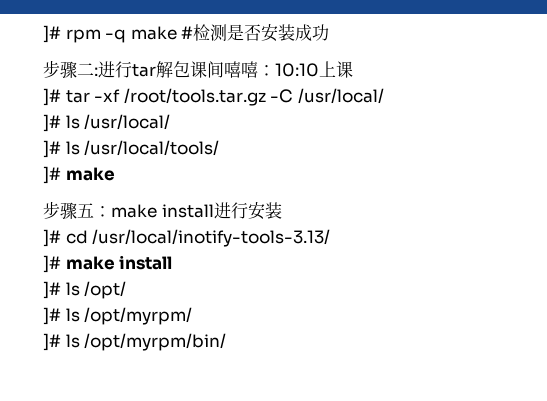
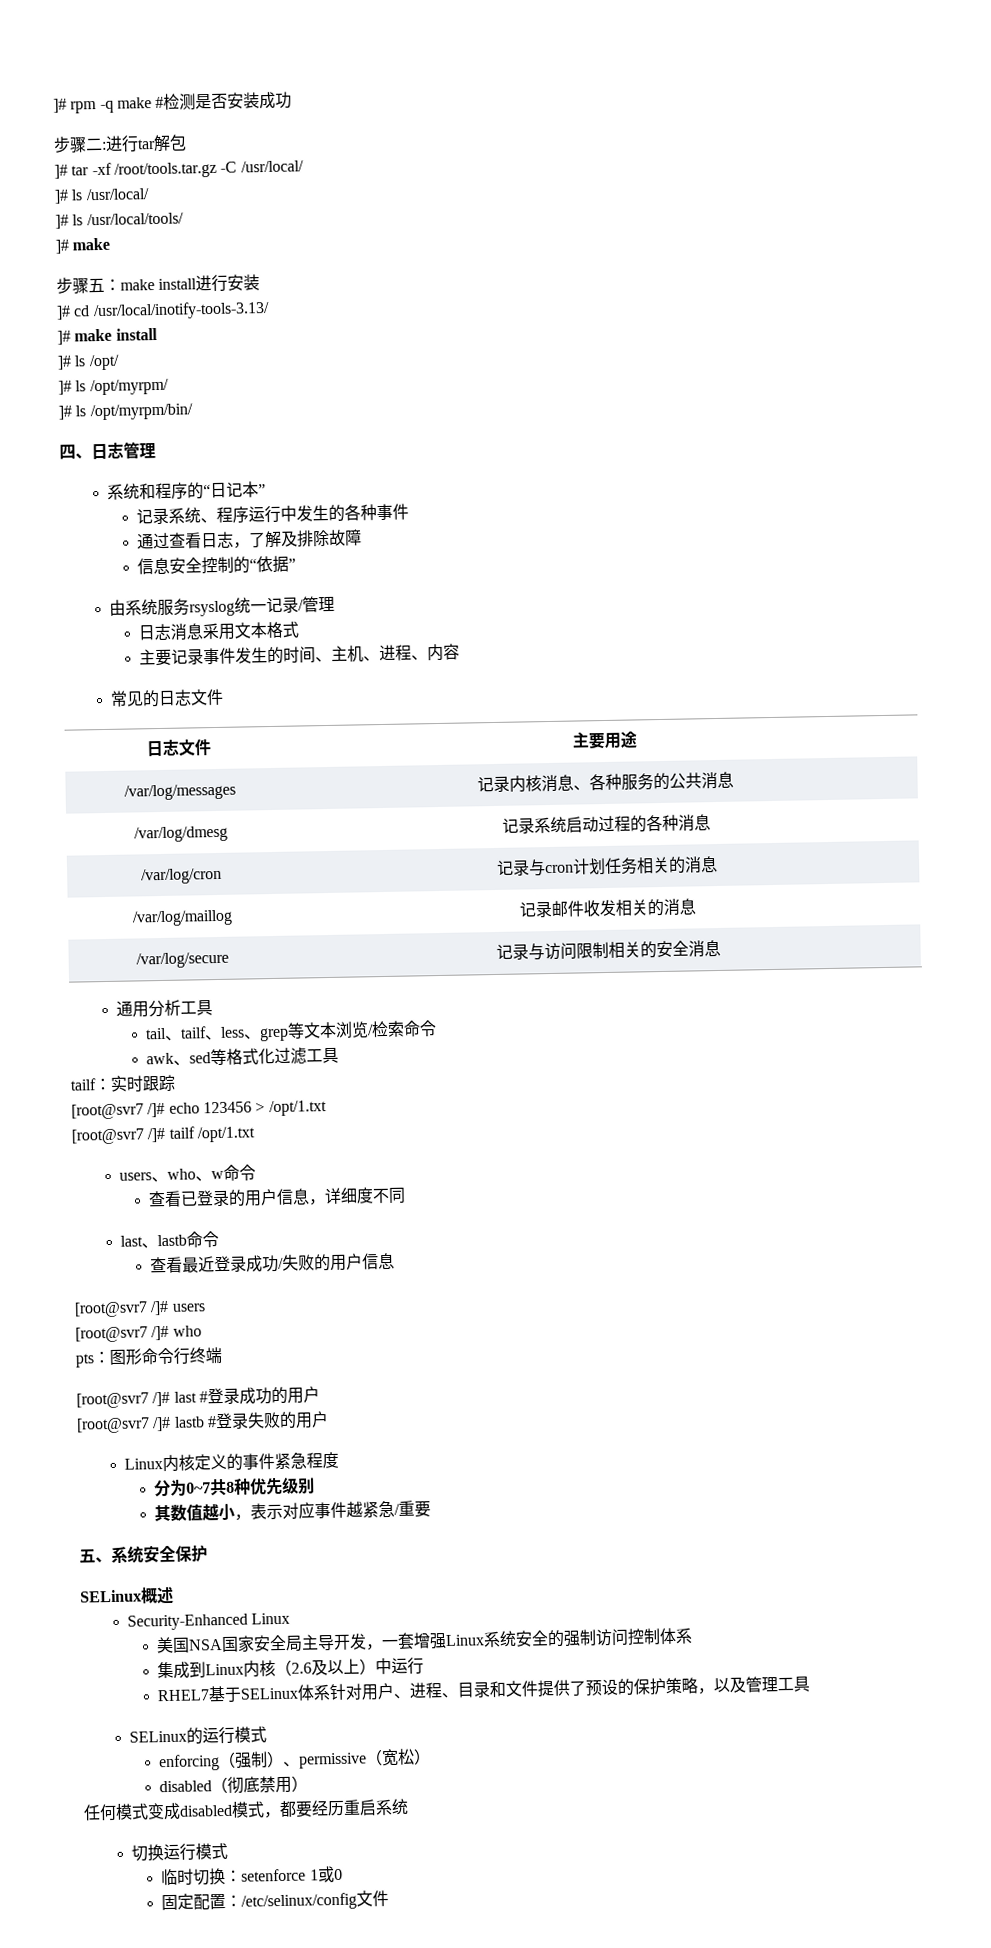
- 步骤二:进行tar解包课间嘻嘻：10:10上课
+ 步骤二:进行tar解包
+ 四、日志管理
+ 系统和程序的“日记本”
+ 记录系统、程序运行中发生的各种事件
+ 通过查看日志，了解及排除故障
+ 信息安全控制的“依据”
+ 由系统服务rsyslog统一记录/管理
+ 日志消息采用文本格式
+ 主要记录事件发生的时间、主机、进程、内容
+ 常见的日志文件
+ 日志文件 | 主要用途
+ /var/log/messages | 记录内核消息、各种服务的公共消息
+ /var/log/dmesg | 记录系统启动过程的各种消息
+ /var/log/cron | 记录与cron计划任务相关的消息
+ /var/log/maillog | 记录邮件收发相关的消息
+ /var/log/secure | 记录与访问限制相关的安全消息
+ 通用分析工具
+ tail、tailf、less、grep等文本浏览/检索命令
+ awk、sed等格式化过滤工具
+ tailf：实时跟踪
+ [root@svr7 /]# echo 123456 > /opt/1.txt
+ [root@svr7 /]# tailf /opt/1.txt
+ users、who、w命令
+ 查看已登录的用户信息，详细度不同
+ last、lastb命令
+ 查看最近登录成功/失败的用户信息
+ [root@svr7 /]# users
+ [root@svr7 /]# who
+ pts：图形命令行终端
+ [root@svr7 /]# last #登录成功的用户
+ [root@svr7 /]# lastb #登录失败的用户
+ Linux内核定义的事件紧急程度
+ 分为0~7共8种优先级别
+ 其数值越小，表示对应事件越紧急/重要
+ 五、系统安全保护
+ SELinux概述
+ Security-Enhanced Linux
+ 美国NSA国家安全局主导开发，一套增强Linux系统安全的强制访问控制体系
+ 集成到Linux内核（2.6及以上）中运行
+ RHEL7基于SELinux体系针对用户、进程、目录和文件提供了预设的保护策略，以及管理工具
+ SELinux的运行模式
+ enforcing（强制）、permissive（宽松）
+ disabled（彻底禁用）
+ 任何模式变成disabled模式，都要经历重启系统
+ 切换运行模式
+ 临时切换：setenforce 1或0
+ 固定配置：/etc/selinux/config文件

